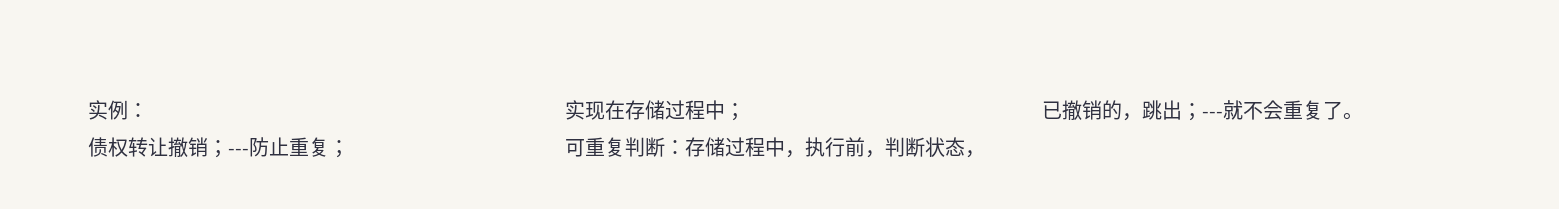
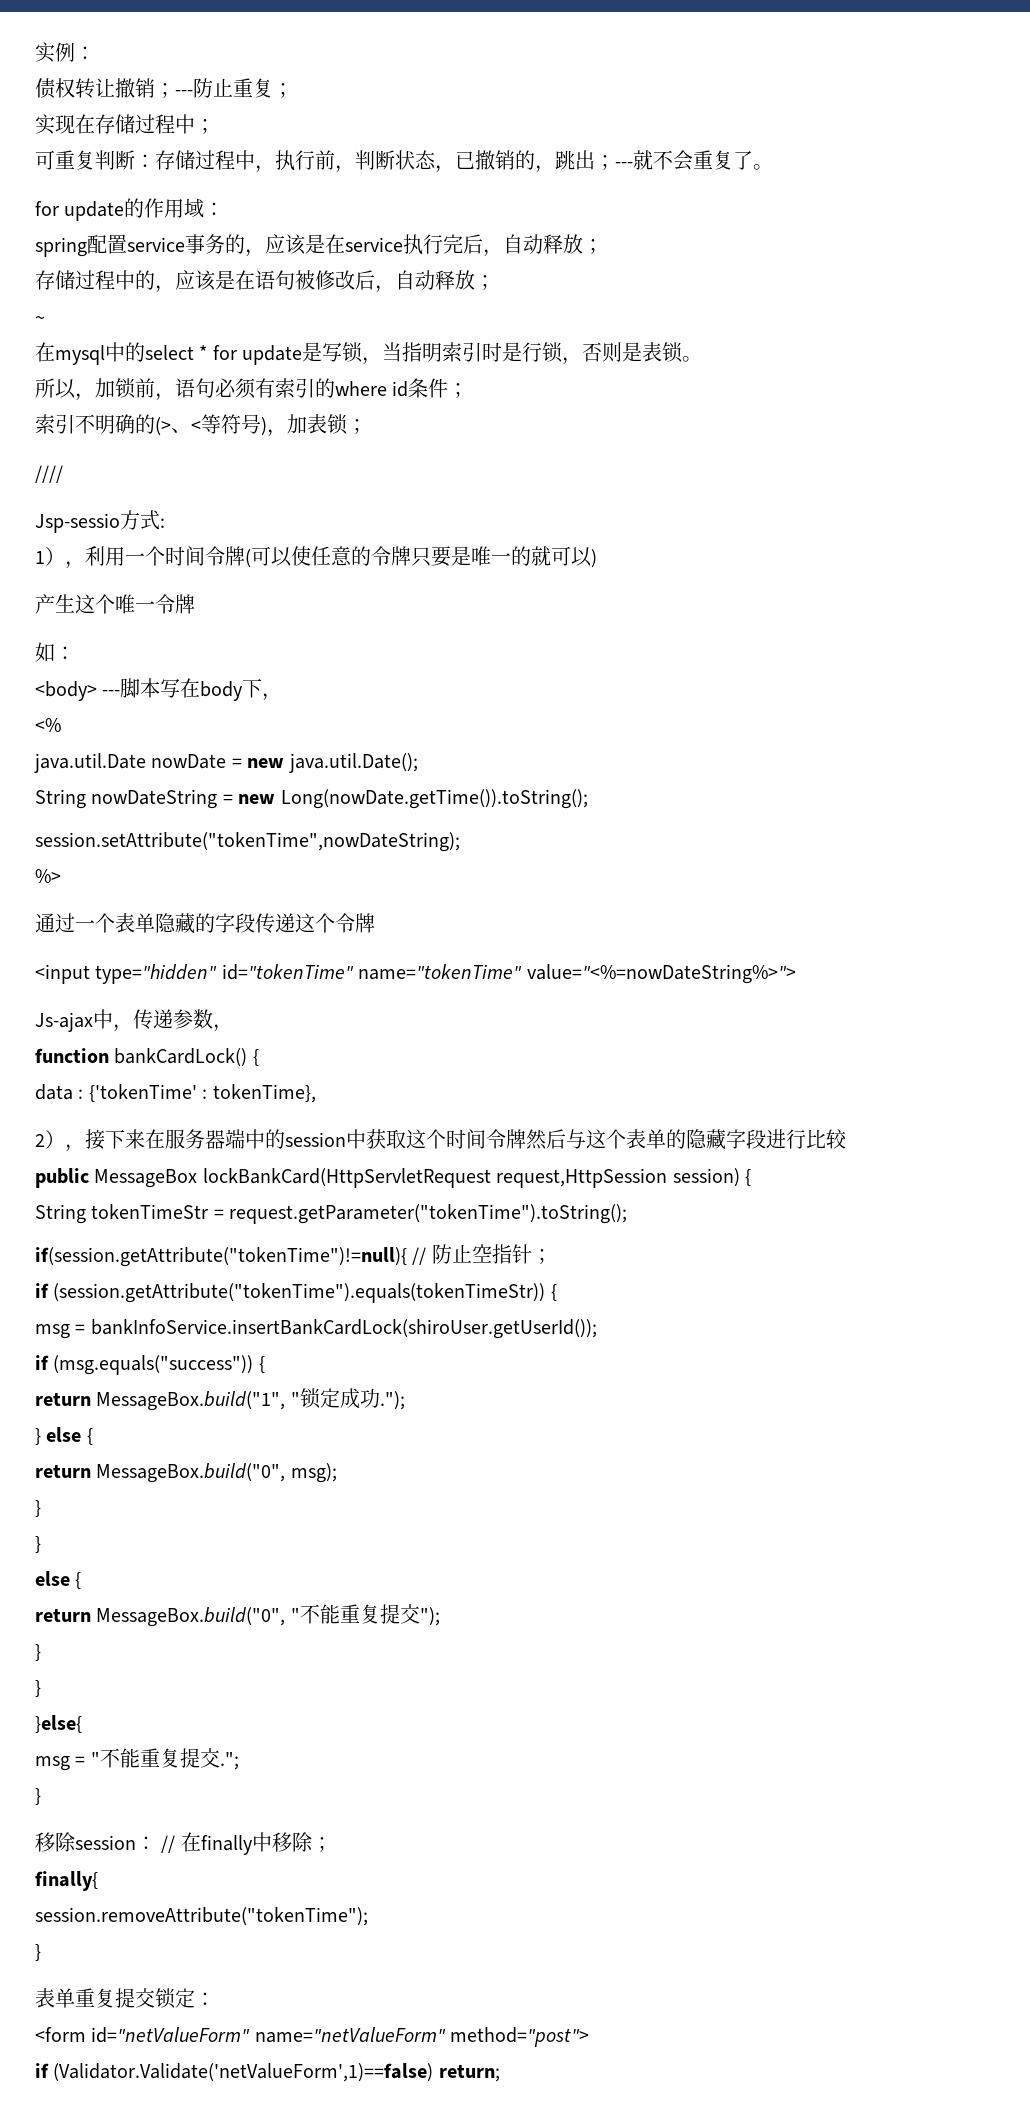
+ for update的作用域：
+ spring配置service事务的，应该是在service执行完后，自动释放；
+ 存储过程中的，应该是在语句被修改后，自动释放；
+ ~
+ 在mysql中的select * for update是写锁，当指明索引时是行锁，否则是表锁。
+ 所以，加锁前，语句必须有索引的where id条件；
+ 索引不明确的(>、<等符号)，加表锁；
+ ////
+ Jsp-sessio方式:
+ 1），利用一个时间令牌(可以使任意的令牌只要是唯一的就可以)
+ 产生这个唯一令牌
+ 如：
+ <body> ---脚本写在body下，
+ <%
+ java.util.Date nowDate = new java.util.Date();
+ String nowDateString = new Long(nowDate.getTime()).toString();
+ session.setAttribute("tokenTime",nowDateString);
+ %>
+ 通过一个表单隐藏的字段传递这个令牌
+ <input type="hidden" id="tokenTime" name="tokenTime" value="<%=nowDateString%>">
+ Js-ajax中，传递参数，
+ function bankCardLock() {
+ data : {'tokenTime' : tokenTime},
+ 2），接下来在服务器端中的session中获取这个时间令牌然后与这个表单的隐藏字段进行比较
+ public MessageBox lockBankCard(HttpServletRequest request,HttpSession session) {
+ String tokenTimeStr = request.getParameter("tokenTime").toString();
+ if(session.getAttribute("tokenTime")!=null){ // 防止空指针；
+ if (session.getAttribute("tokenTime").equals(tokenTimeStr)) {
+ msg = bankInfoService.insertBankCardLock(shiroUser.getUserId());
+ if (msg.equals("success")) {
+ return MessageBox.build("1", "锁定成功.");
+ } else {
+ return MessageBox.build("0", msg);
+ }
+ }
+ else {
+ return MessageBox.build("0", "不能重复提交");
+ }
+ }
+ }else{
+ msg = "不能重复提交.";
+ }
+ 移除session： // 在finally中移除；
+ finally{
+ session.removeAttribute("tokenTime");
+ }
+ 表单重复提交锁定：
+ <form id="netValueForm" name="netValueForm" method="post">
+ if (Validator.Validate('netValueForm',1)==false) return;

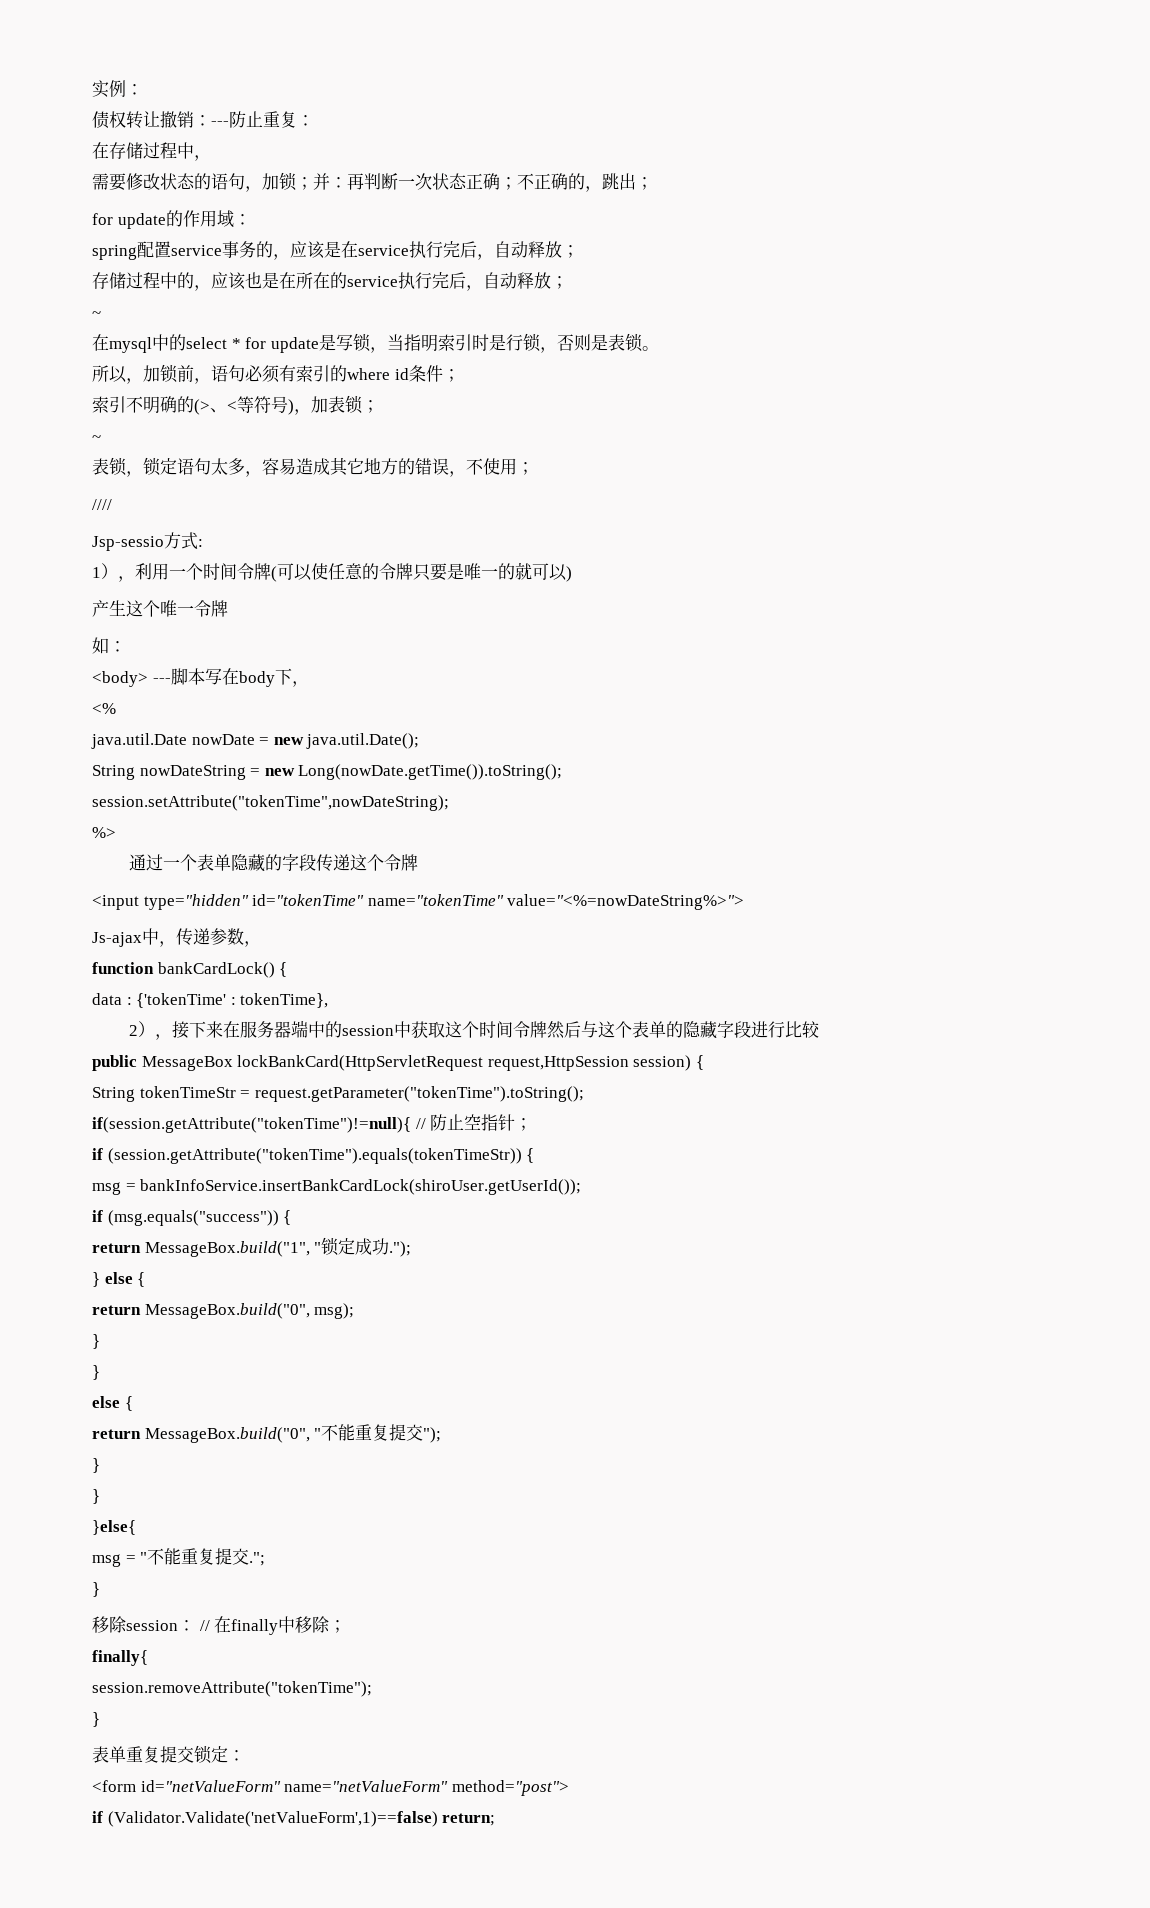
- 债权转让撤销；---防止重复；
- 实现在存储过程中；
- 可重复判断：存储过程中，执行前，判断状态，已撤销的，跳出；---就不会重复了。
+ 债权转让撤销：---防止重复：
+ 在存储过程中，
+ 需要修改状态的语句，加锁；并：再判断一次状态正确；不正确的，跳出；
- 存储过程中的，应该是在语句被修改后，自动释放；
+ 存储过程中的，应该也是在所在的service执行完后，自动释放；
  索引不明确的(>、<等符号)，加表锁；
+ ~
+ 表锁，锁定语句太多，容易造成其它地方的错误，不使用；

